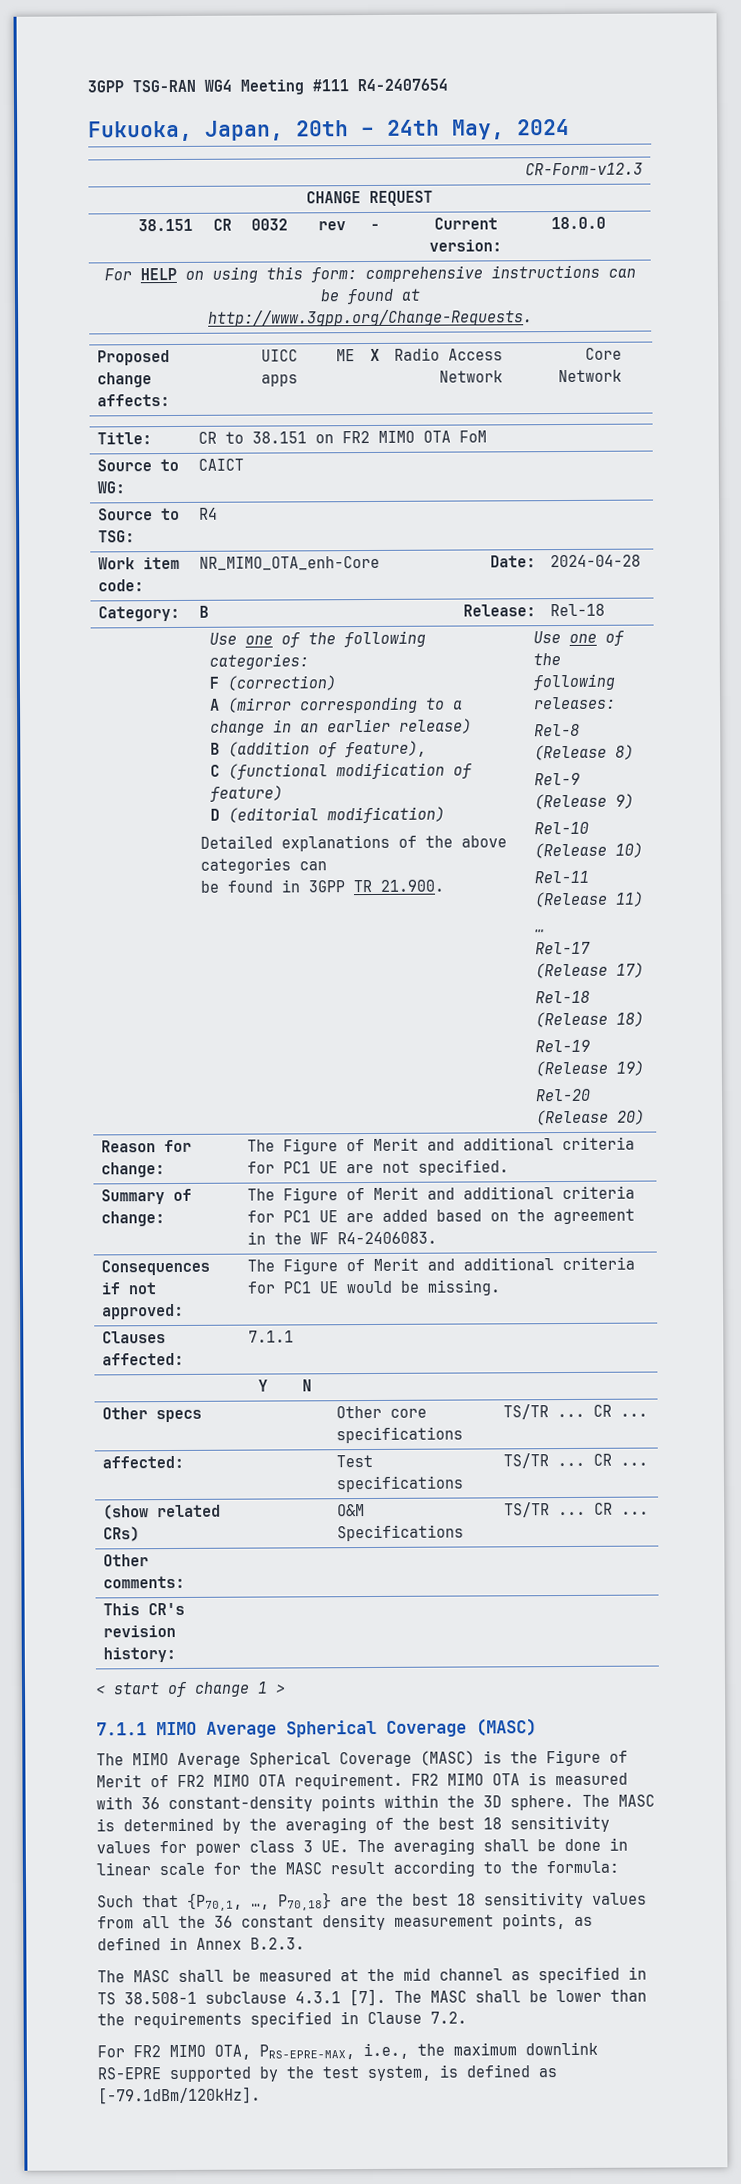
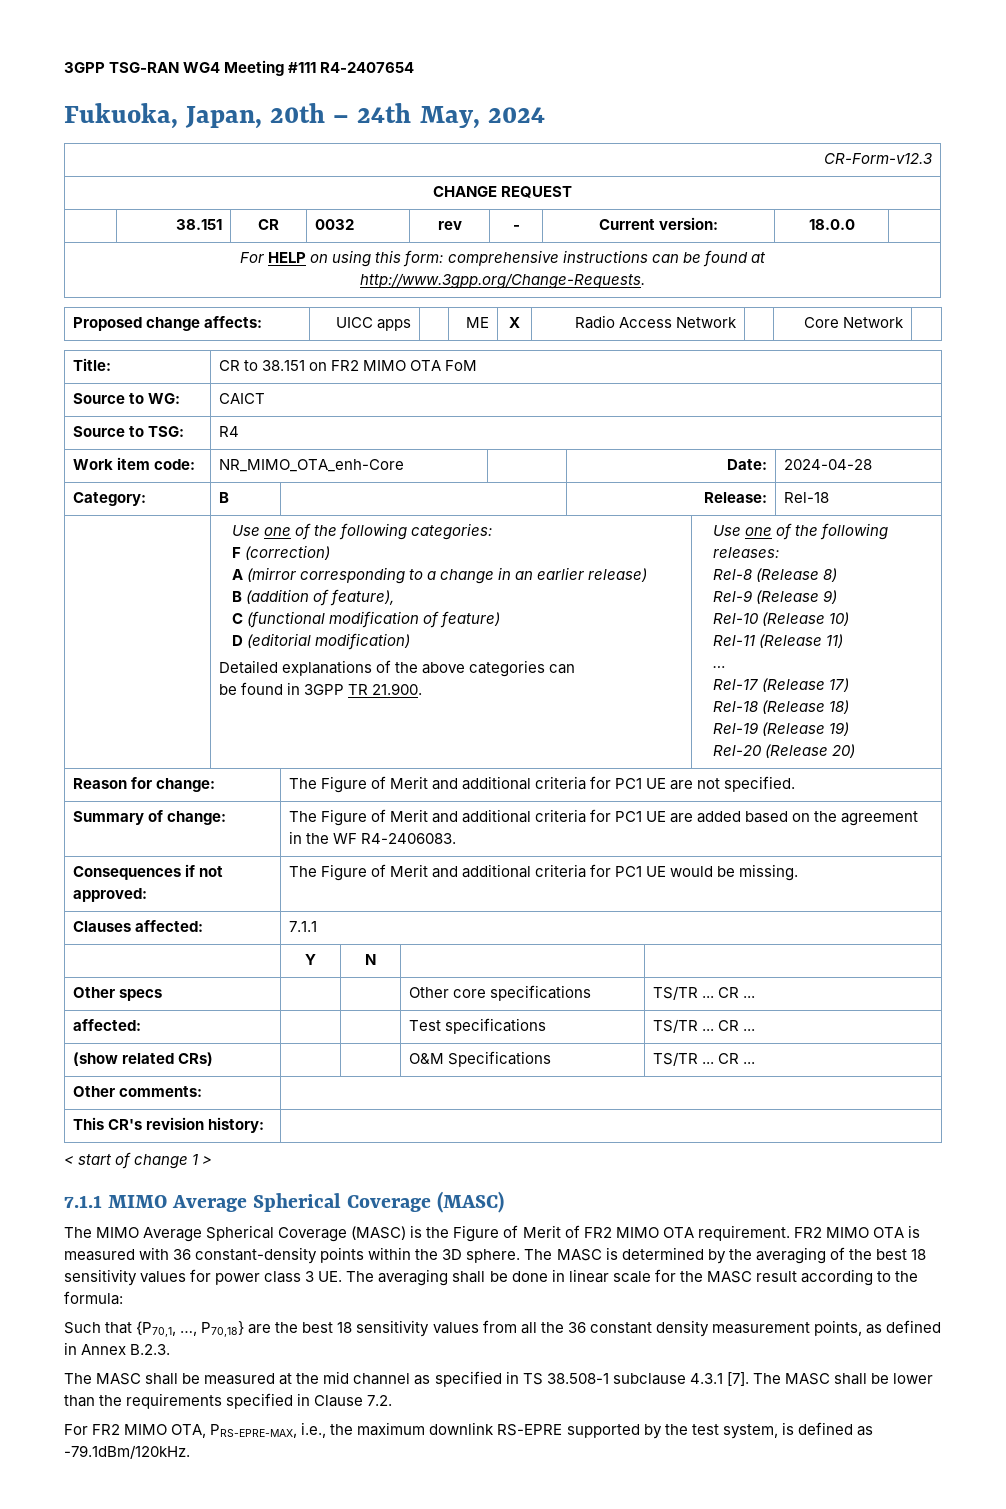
- For FR2 MIMO OTA, PRS-EPRE-MAX, i.e., the maximum downlink RS-EPRE supported by the test system, is defined as [-79.1dBm/120kHz].
+ For FR2 MIMO OTA, PRS-EPRE-MAX, i.e., the maximum downlink RS-EPRE supported by the test system, is defined as -79.1dBm/120kHz.

